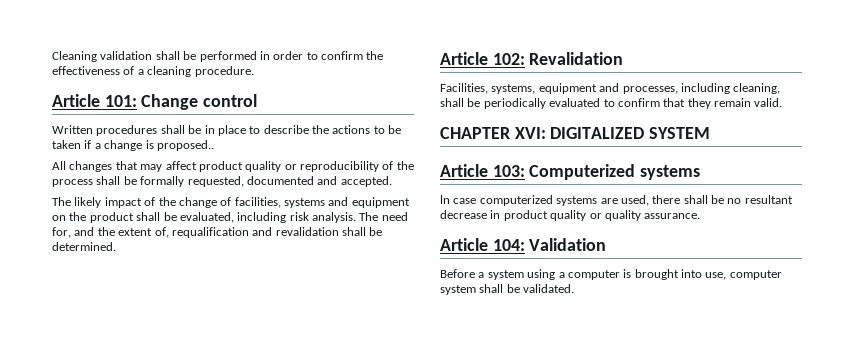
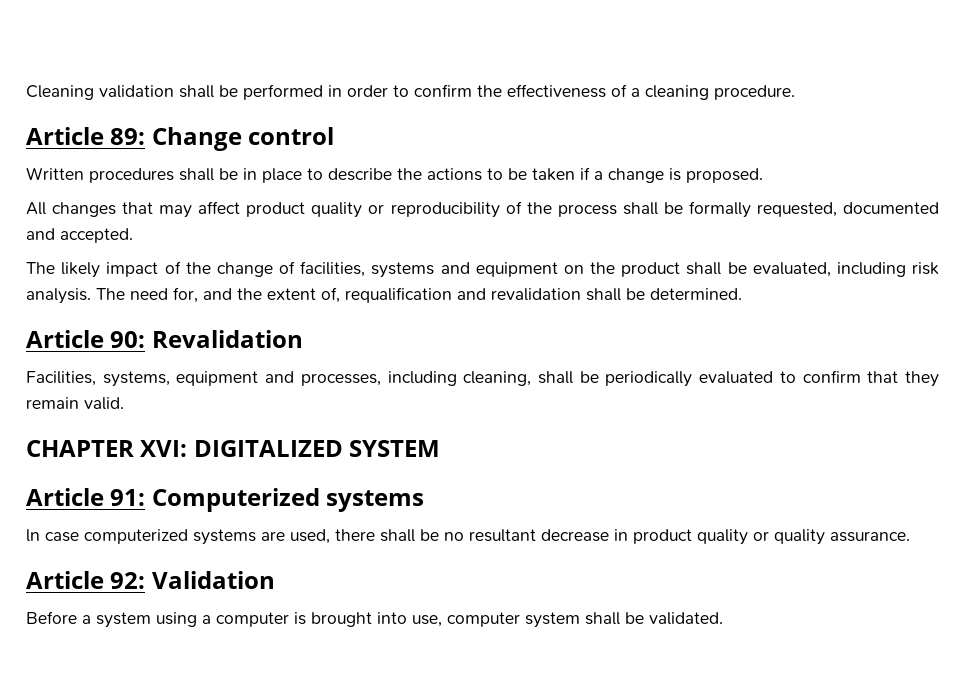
- Article 101: Change control
+ Article 89: Change control
- Written procedures shall be in place to describe the actions to be taken if a change is proposed..
+ Written procedures shall be in place to describe the actions to be taken if a change is proposed.
- Article 102: Revalidation
+ Article 90: Revalidation
- Article 103: Computerized systems
+ Article 91: Computerized systems
- Article 104: Validation
+ Article 92: Validation

